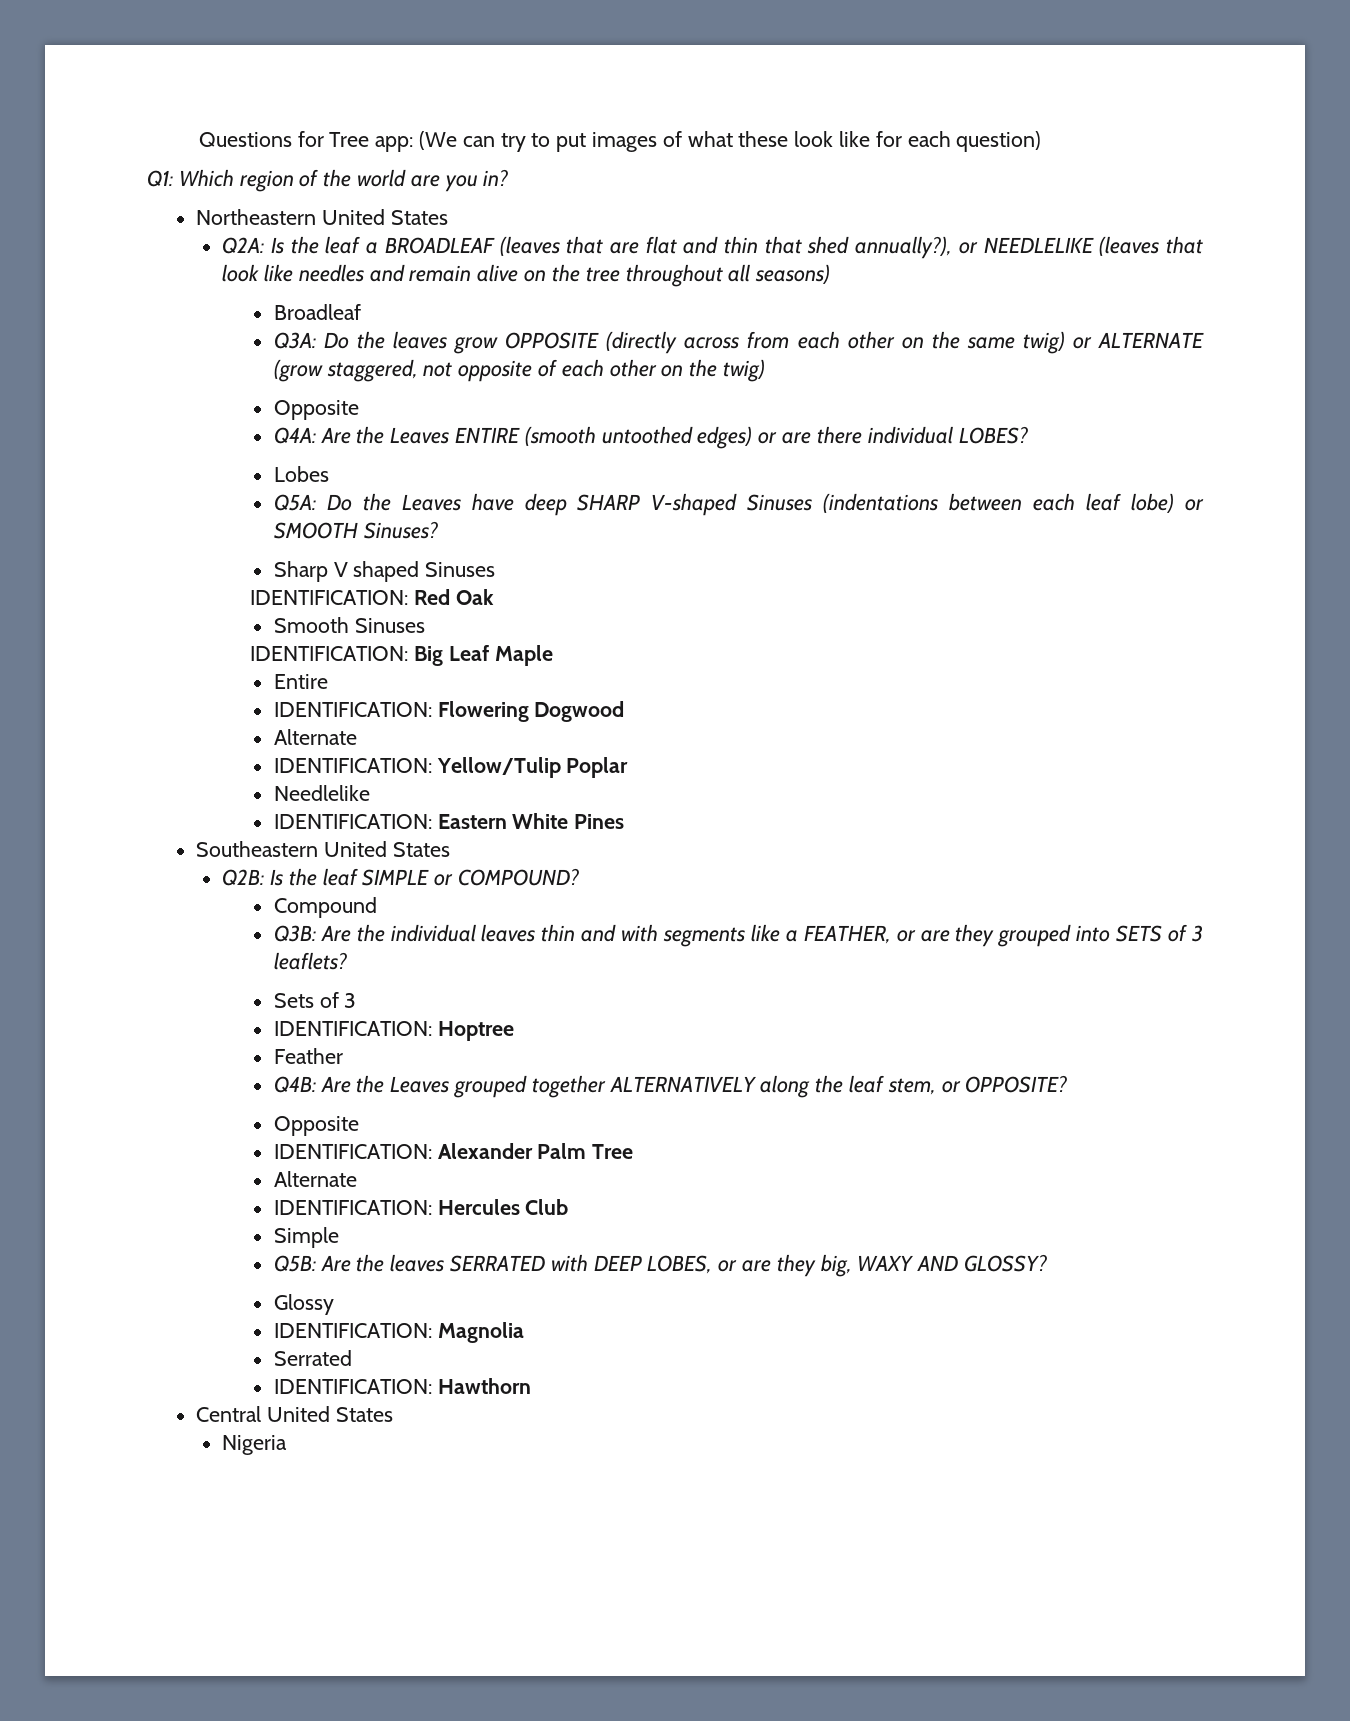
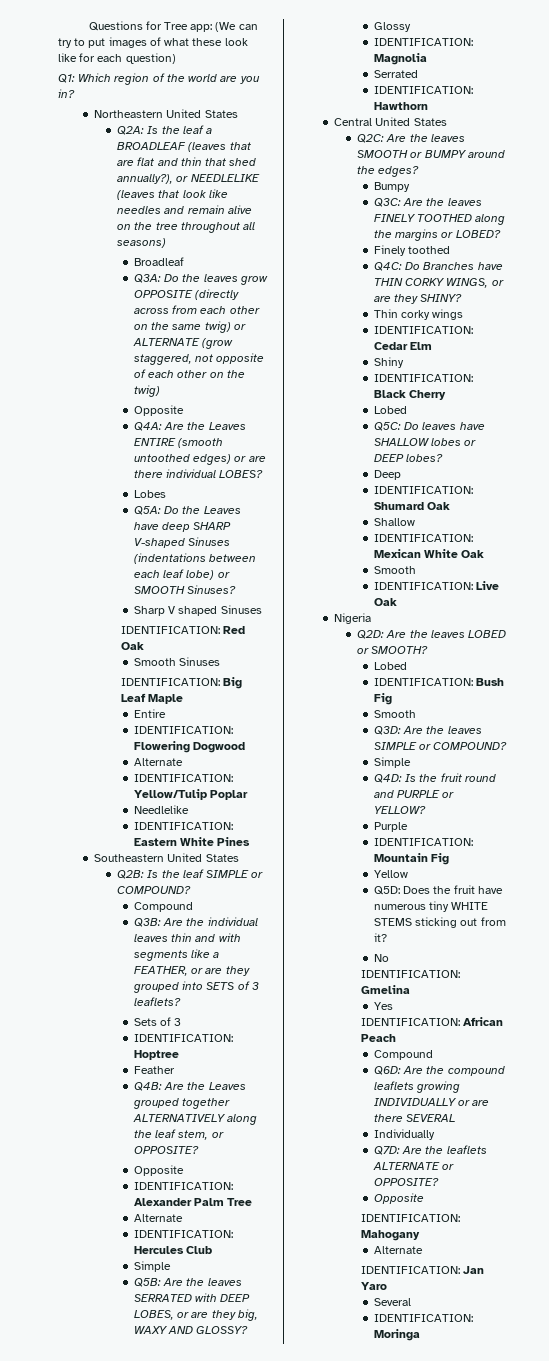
+ Q2C: Are the leaves SMOOTH or BUMPY around the edges?
+ Bumpy
+ Q3C: Are the leaves FINELY TOOTHED along the margins or LOBED?
+ Finely toothed
+ Q4C: Do Branches have THIN CORKY WINGS, or are they SHINY?
+ Thin corky wings
+ IDENTIFICATION: Cedar Elm
+ Shiny
+ IDENTIFICATION: Black Cherry
+ Lobed
+ Q5C: Do leaves have SHALLOW lobes or DEEP lobes?
+ Deep
+ IDENTIFICATION: Shumard Oak
+ Shallow
+ IDENTIFICATION: Mexican White Oak
+ Smooth
+ IDENTIFICATION: Live Oak
  Nigeria
+ Q2D: Are the leaves LOBED or SMOOTH?
+ Lobed
+ IDENTIFICATION: Bush Fig
+ Smooth
+ Q3D: Are the leaves SIMPLE or COMPOUND?
+ Simple
+ Q4D: Is the fruit round and PURPLE or YELLOW?
+ Purple
+ IDENTIFICATION: Mountain Fig
+ Yellow
+ Q5D: Does the fruit have numerous tiny WHITE STEMS sticking out from it?
+ No
+ IDENTIFICATION: Gmelina
+ Yes
+ IDENTIFICATION: African Peach
+ Compound
+ Q6D: Are the compound leaflets growing INDIVIDUALLY or are there SEVERAL
+ Individually
+ Q7D: Are the leaflets ALTERNATE or OPPOSITE?
+ Opposite
+ IDENTIFICATION: Mahogany
+ Alternate
+ IDENTIFICATION: Jan Yaro
+ Several
+ IDENTIFICATION: Moringa

